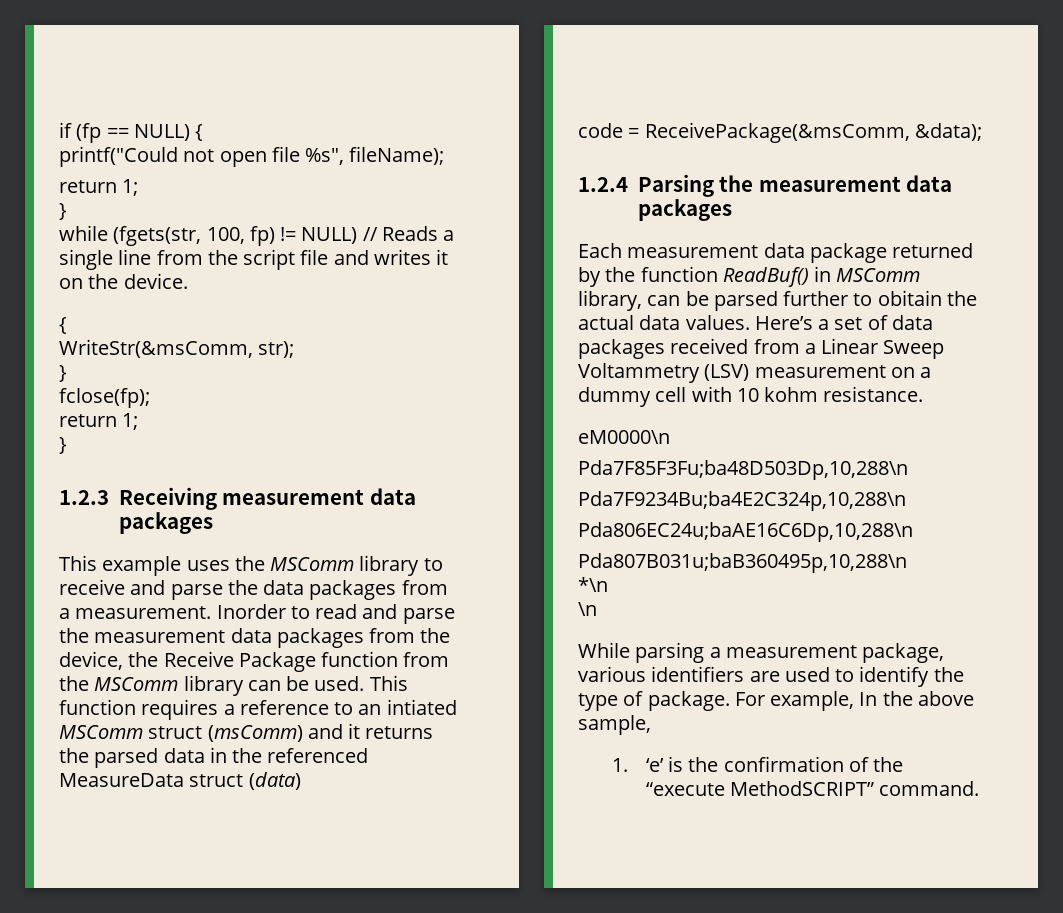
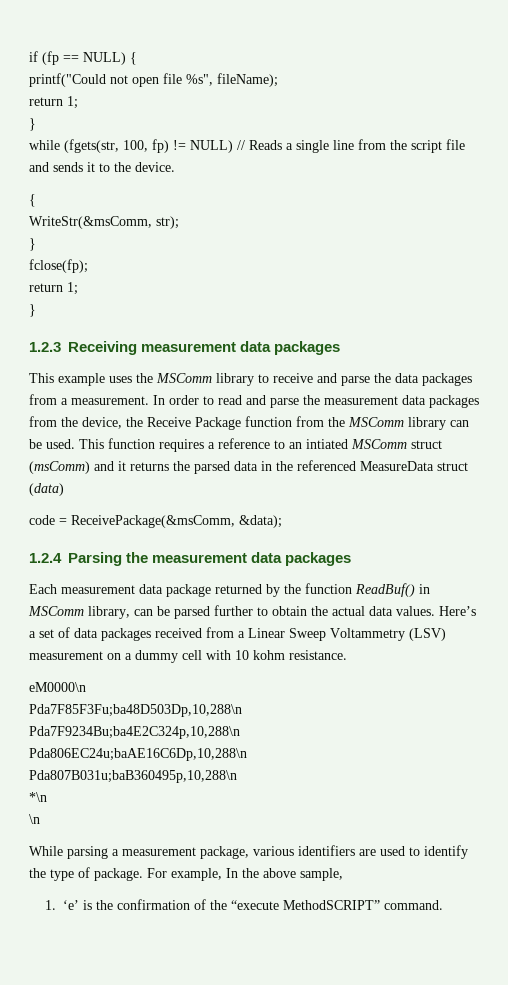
- while (fgets(str, 100, fp) != NULL) // Reads a single line from the script file and writes it on the device.
+ while (fgets(str, 100, fp) != NULL) // Reads a single line from the script file and sends it to the device.
- Inorder to read and parse the measurement data packages from the device, the Receive Package function from the MSComm library can be used.
+ In order to read and parse the measurement data packages from the device, the Receive Package function from the MSComm library can be used.
- Each measurement data package returned by the function ReadBuf() in MSComm library, can be parsed further to obitain the actual data values.
+ Each measurement data package returned by the function ReadBuf() in MSComm library, can be parsed further to obtain the actual data values.

